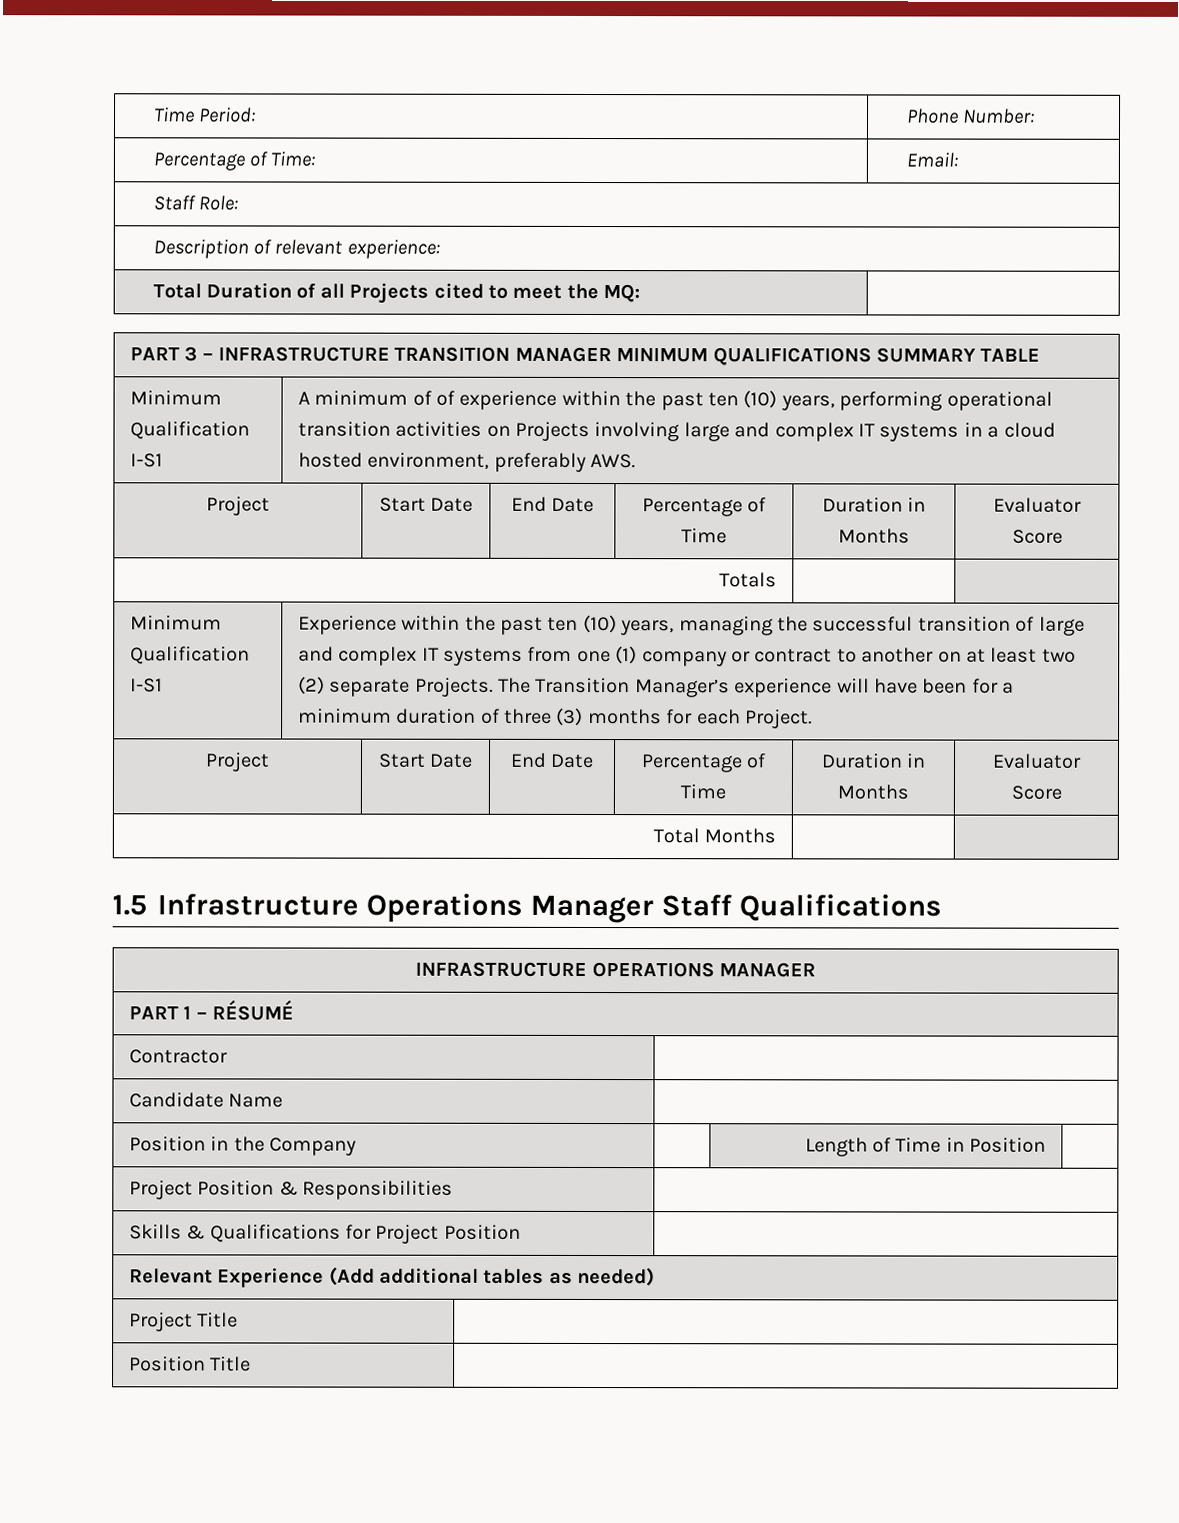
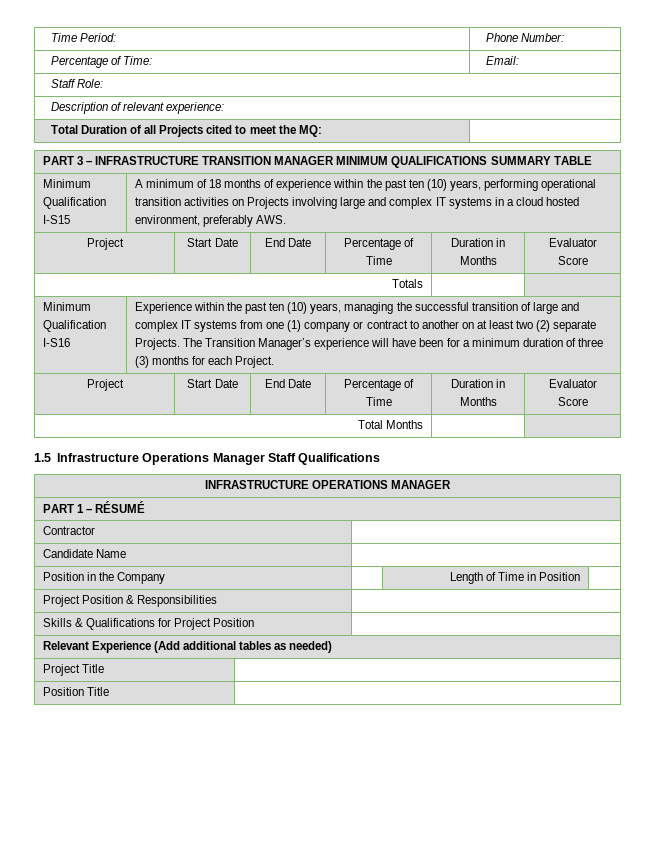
- Minimum Qualification I-S1 | A minimum of of experience within the past ten (10) years, performing operational transition activities on Projects involving large and complex IT systems in a cloud hosted environment, preferably AWS.
+ Minimum Qualification I-S15 | A minimum of 18 months of experience within the past ten (10) years, performing operational transition activities on Projects involving large and complex IT systems in a cloud hosted environment, preferably AWS.
  Totals | |
- Minimum Qualification I-S1
+ Minimum Qualification I-S16

